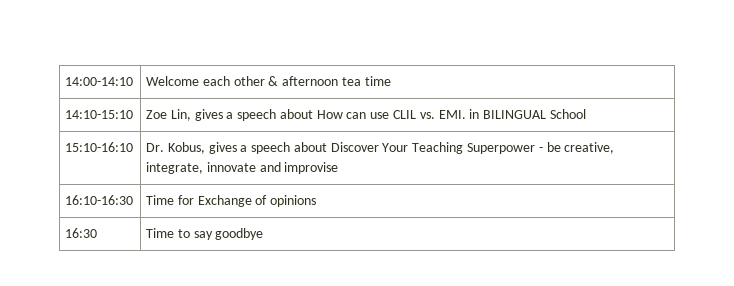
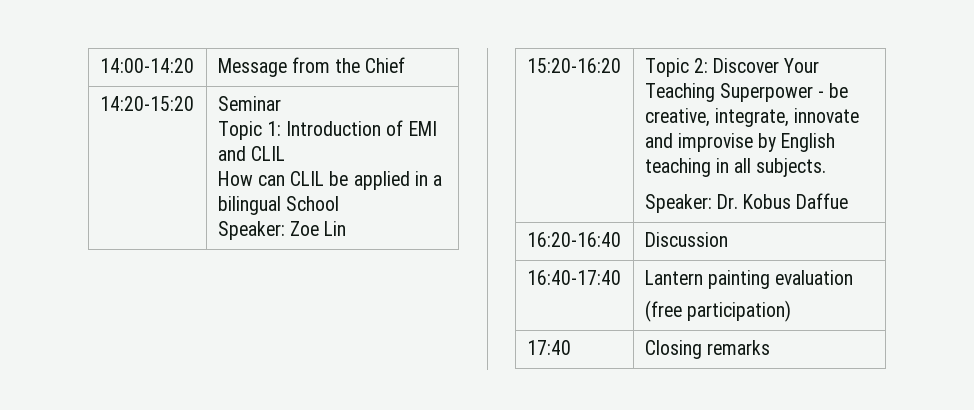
- 14:00-14:10 | Welcome each other & afternoon tea time
- 14:10-15:10 | Zoe Lin, gives a speech about How can use CLIL vs. EMI. in BILINGUAL School
- 15:10-16:10 | Dr. Kobus, gives a speech about Discover Your Teaching Superpower - be creative, integrate, innovate and improvise
- 16:10-16:30 | Time for Exchange of opinions
- 16:30 | Time to say goodbye
+ 14:00-14:20 | Message from the Chief
+ 14:20-15:20 | Seminar
+ Topic 1: Introduction of EMI and CLIL
+ How can CLIL be applied in a bilingual School
+ Speaker: Zoe Lin
+ 15:20-16:20 | Topic 2: Discover Your Teaching Superpower - be creative, integrate, innovate and improvise by English teaching in all subjects.
+ Speaker: Dr. Kobus Daffue
+ 16:20-16:40 | Discussion
+ 16:40-17:40 | Lantern painting evaluation
+ (free participation)
+ 17:40 | Closing remarks

